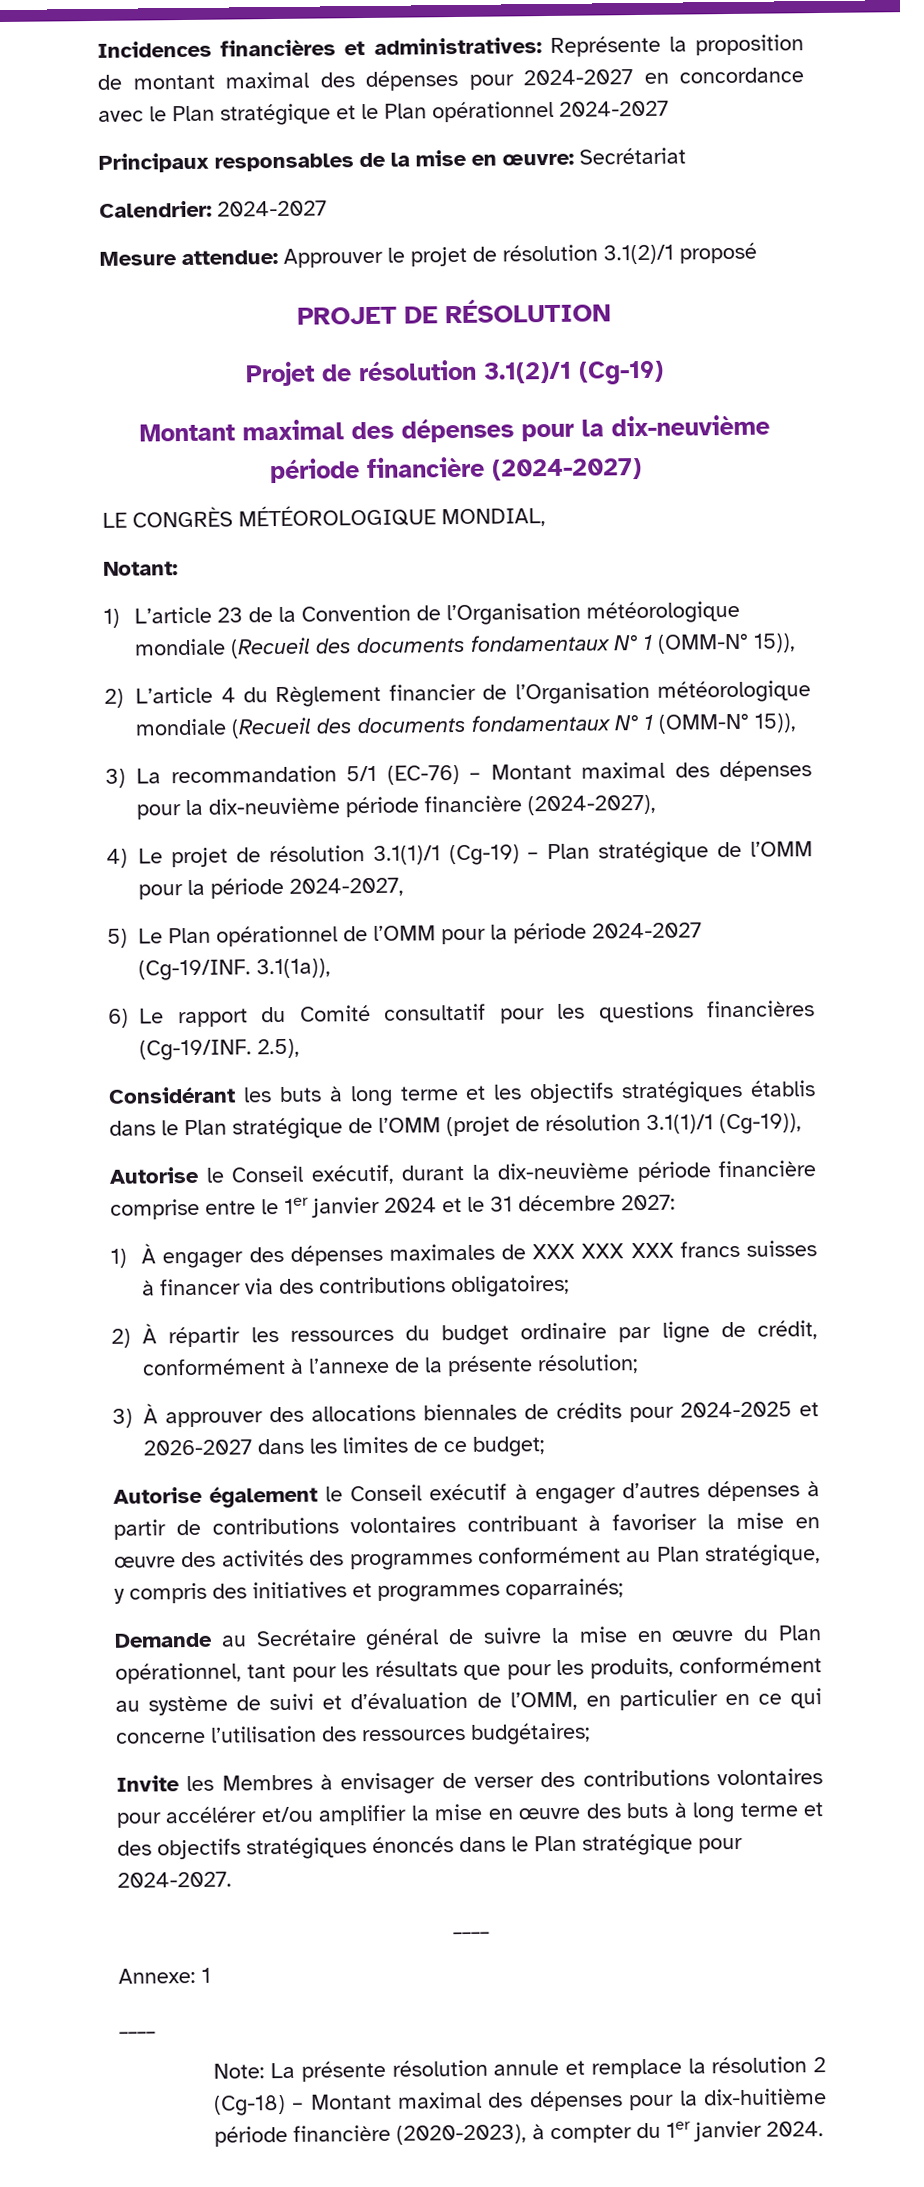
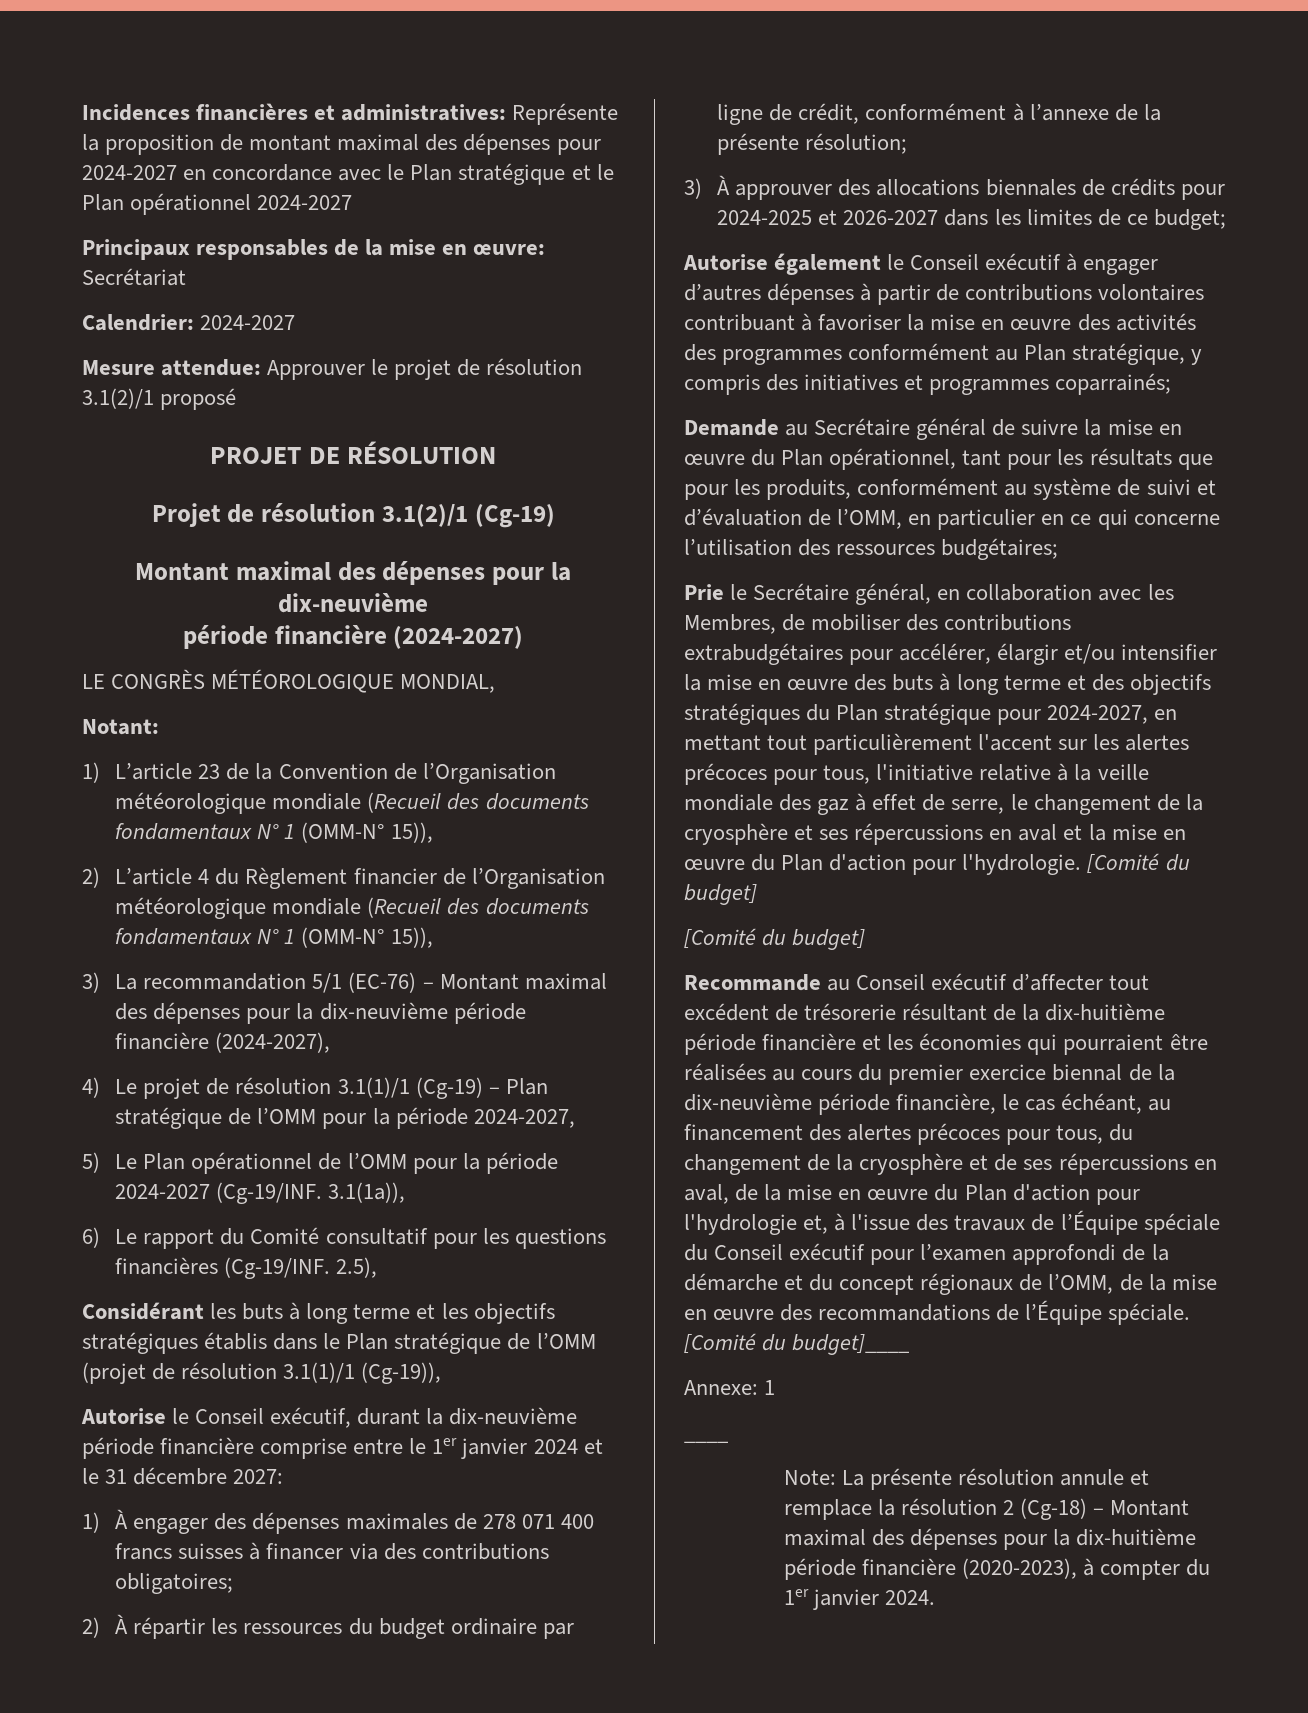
- 1) À engager des dépenses maximales de XXX XXX XXX francs suisses à financer via des contributions obligatoires;
+ 1) À engager des dépenses maximales de 278 071 400 francs suisses à financer via des contributions obligatoires;
- Invite les Membres à envisager de verser des contributions volontaires pour accélérer et/ou amplifier la mise en œuvre des buts à long terme et des objectifs stratégiques énoncés dans le Plan stratégique pour 2024-2027.
- ____
+ Prie le Secrétaire général, en collaboration avec les Membres, de mobiliser des contributions extrabudgétaires pour accélérer, élargir et/ou intensifier la mise en œuvre des buts à long terme et des objectifs stratégiques du Plan stratégique pour 2024-2027, en mettant tout particulièrement l'accent sur les alertes précoces pour tous, l'initiative relative à la veille mondiale des gaz à effet de serre, le changement de la cryosphère et ses répercussions en aval et la mise en œuvre du Plan d'action pour l'hydrologie. [Comité du budget]
+ [Comité du budget]
+ Recommande au Conseil exécutif d’affecter tout excédent de trésorerie résultant de la dix-huitième période financière et les économies qui pourraient être réalisées au cours du premier exercice biennal de la dix-neuvième période financière, le cas échéant, au financement des alertes précoces pour tous, du changement de la cryosphère et de ses répercussions en aval, de la mise en œuvre du Plan d'action pour l'hydrologie et, à l'issue des travaux de l’Équipe spéciale du Conseil exécutif pour l’examen approfondi de la démarche et du concept régionaux de l’OMM, de la mise en œuvre des recommandations de l’Équipe spéciale. [Comité du budget]____

